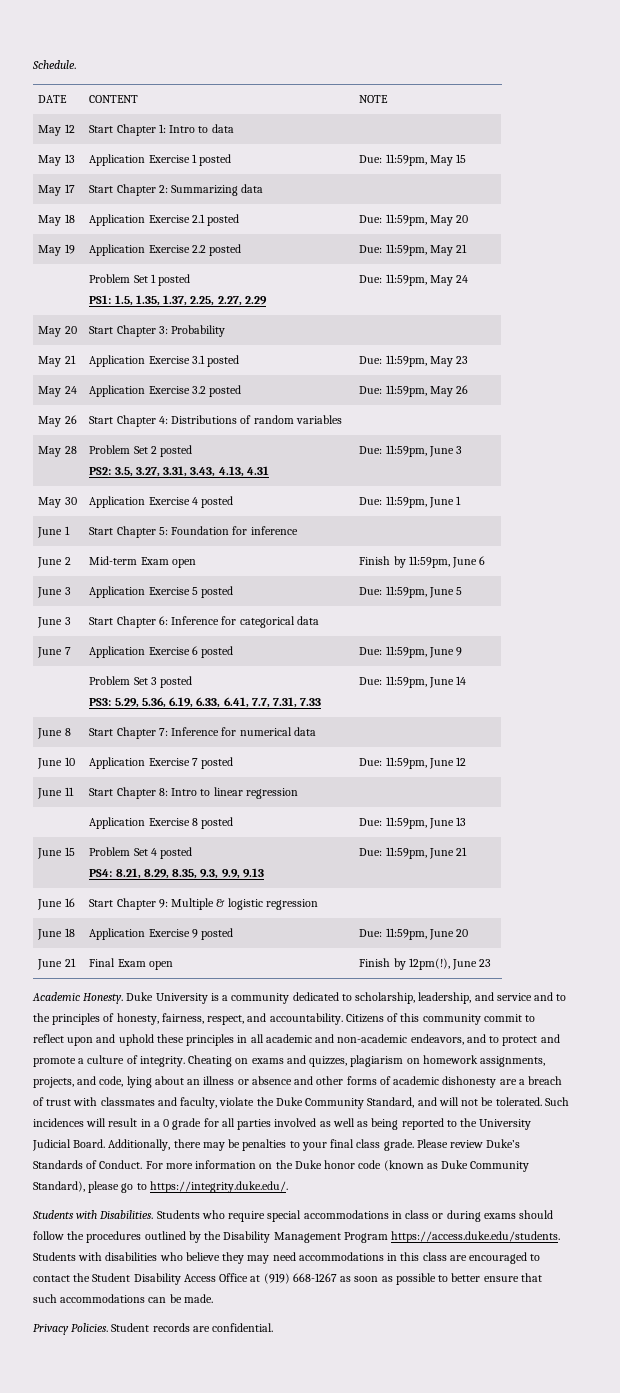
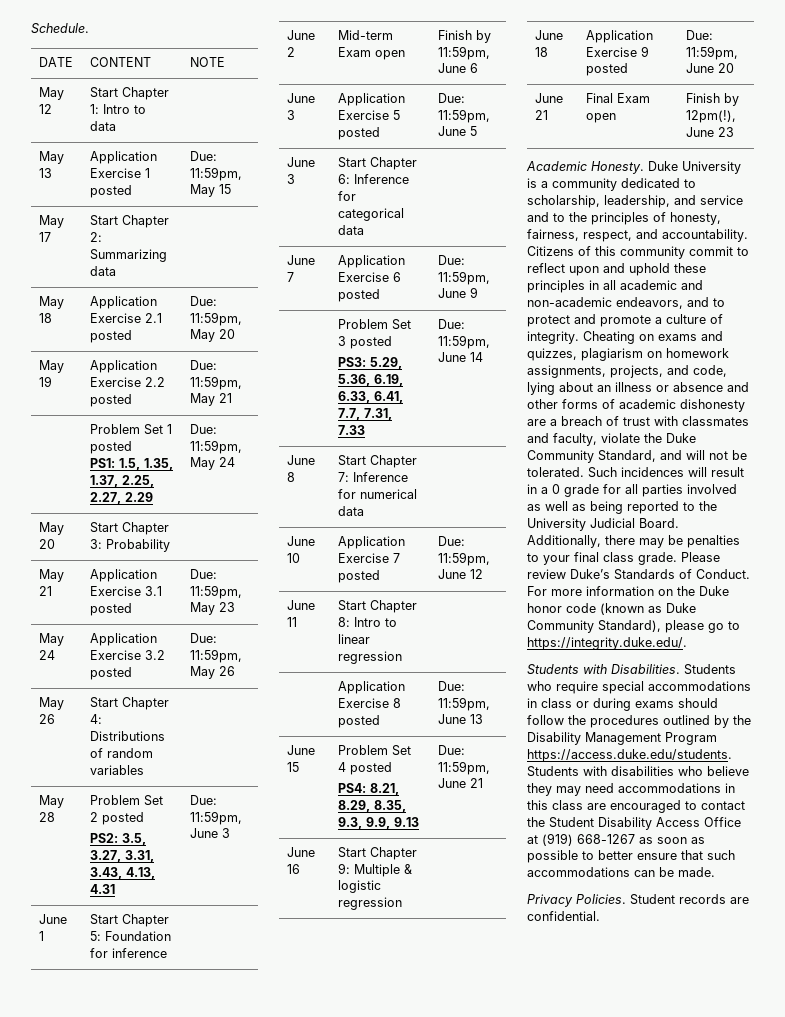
- May 30 | Application Exercise 4 posted | Due: 11:59pm, June 1

